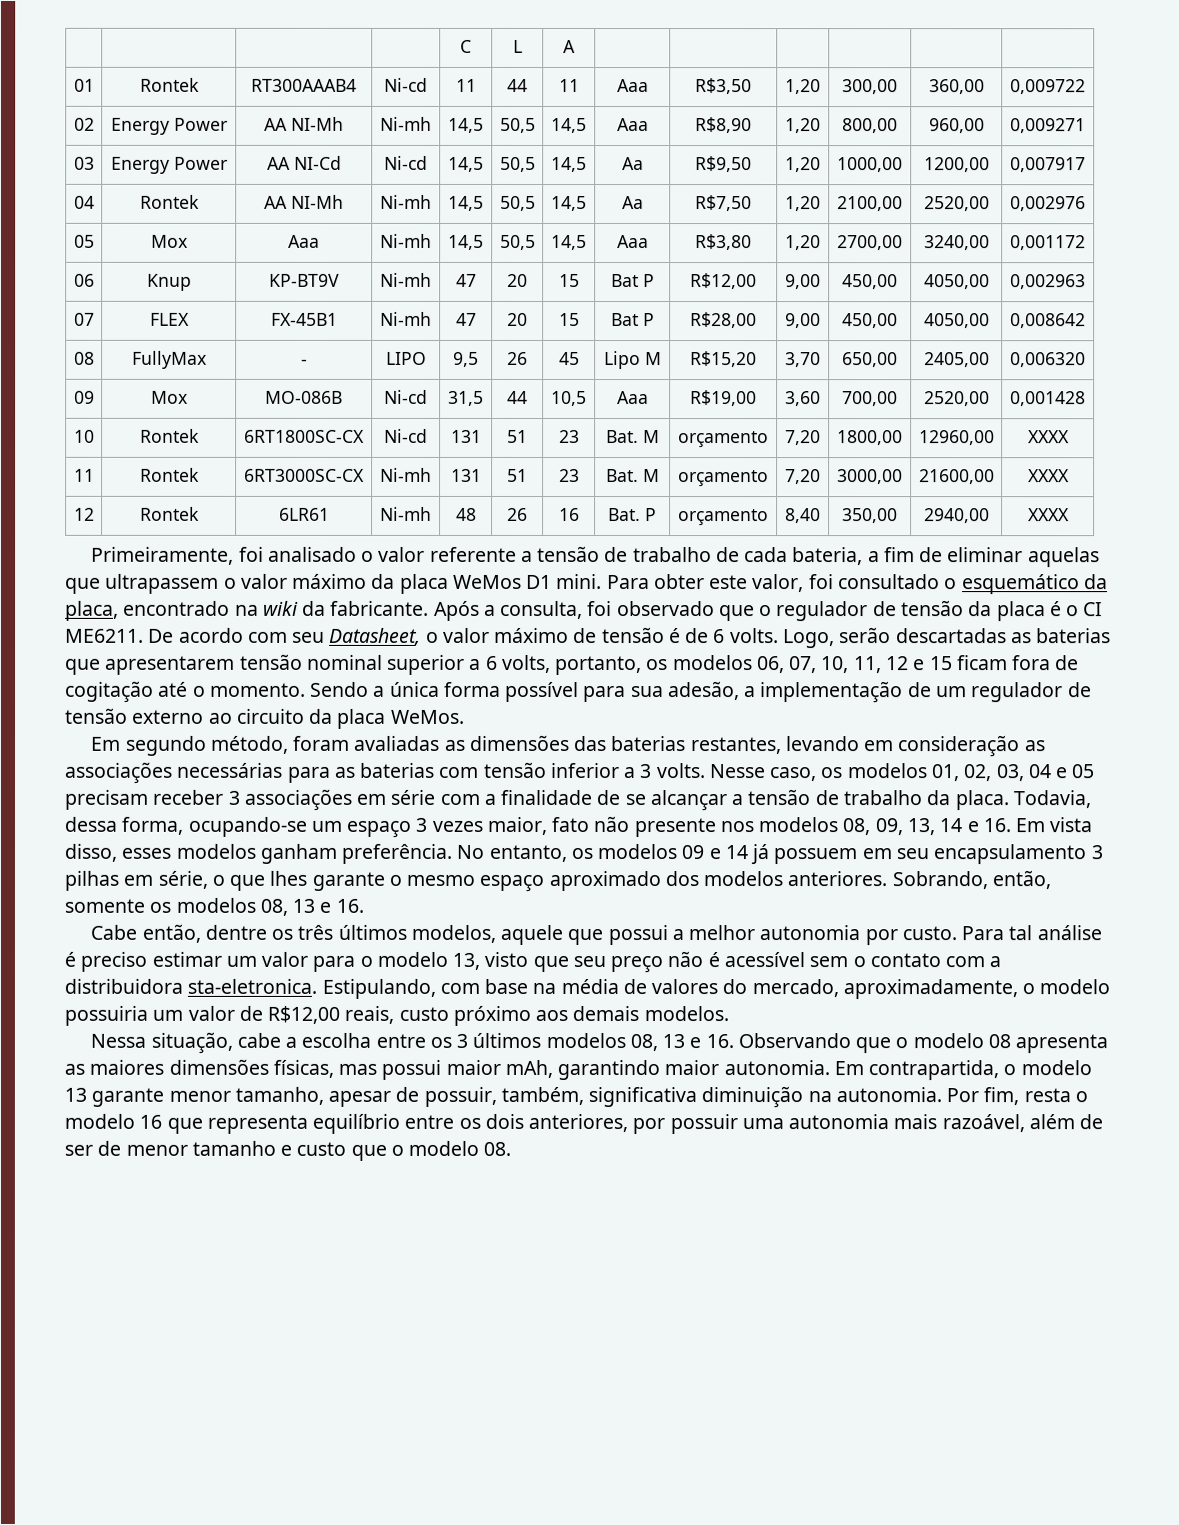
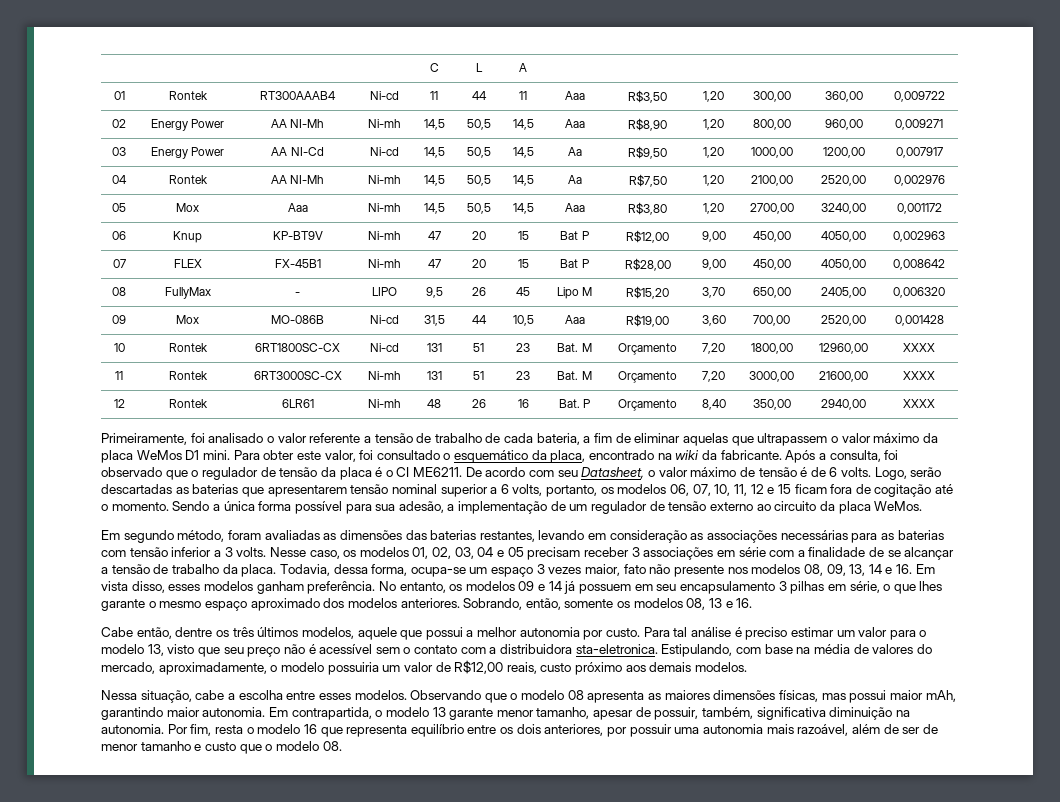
- 10 | Rontek | 6RT1800SC-CX | Ni-cd | 131 | 51 | 23 | Bat. M | orçamento | 7,20 | 1800,00 | 12960,00 | XXXX
+ 10 | Rontek | 6RT1800SC-CX | Ni-cd | 131 | 51 | 23 | Bat. M | Orçamento | 7,20 | 1800,00 | 12960,00 | XXXX
- 11 | Rontek | 6RT3000SC-CX | Ni-mh | 131 | 51 | 23 | Bat. M | orçamento | 7,20 | 3000,00 | 21600,00 | XXXX
+ 11 | Rontek | 6RT3000SC-CX | Ni-mh | 131 | 51 | 23 | Bat. M | Orçamento | 7,20 | 3000,00 | 21600,00 | XXXX
- 12 | Rontek | 6LR61 | Ni-mh | 48 | 26 | 16 | Bat. P | orçamento | 8,40 | 350,00 | 2940,00 | XXXX
+ 12 | Rontek | 6LR61 | Ni-mh | 48 | 26 | 16 | Bat. P | Orçamento | 8,40 | 350,00 | 2940,00 | XXXX
- Todavia, dessa forma, ocupando-se um espaço 3 vezes maior, fato não presente nos modelos 08, 09, 13, 14 e 16. Em vista disso, esses modelos ganham preferência.
+ Todavia, dessa forma, ocupa-se um espaço 3 vezes maior, fato não presente nos modelos 08, 09, 13, 14 e 16. Em vista disso, esses modelos ganham preferência.
- Nessa situação, cabe a escolha entre os 3 últimos modelos 08, 13 e 16. Observando que o modelo 08 apresenta as maiores dimensões físicas, mas possui maior mAh, garantindo maior autonomia.
+ Nessa situação, cabe a escolha entre esses modelos. Observando que o modelo 08 apresenta as maiores dimensões físicas, mas possui maior mAh, garantindo maior autonomia.

